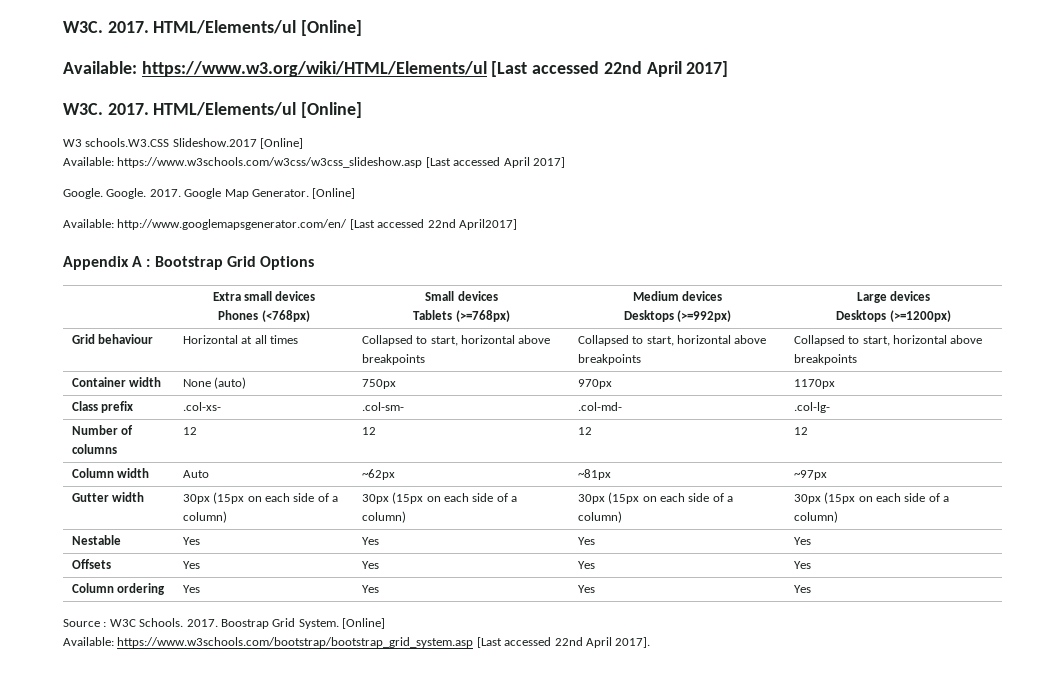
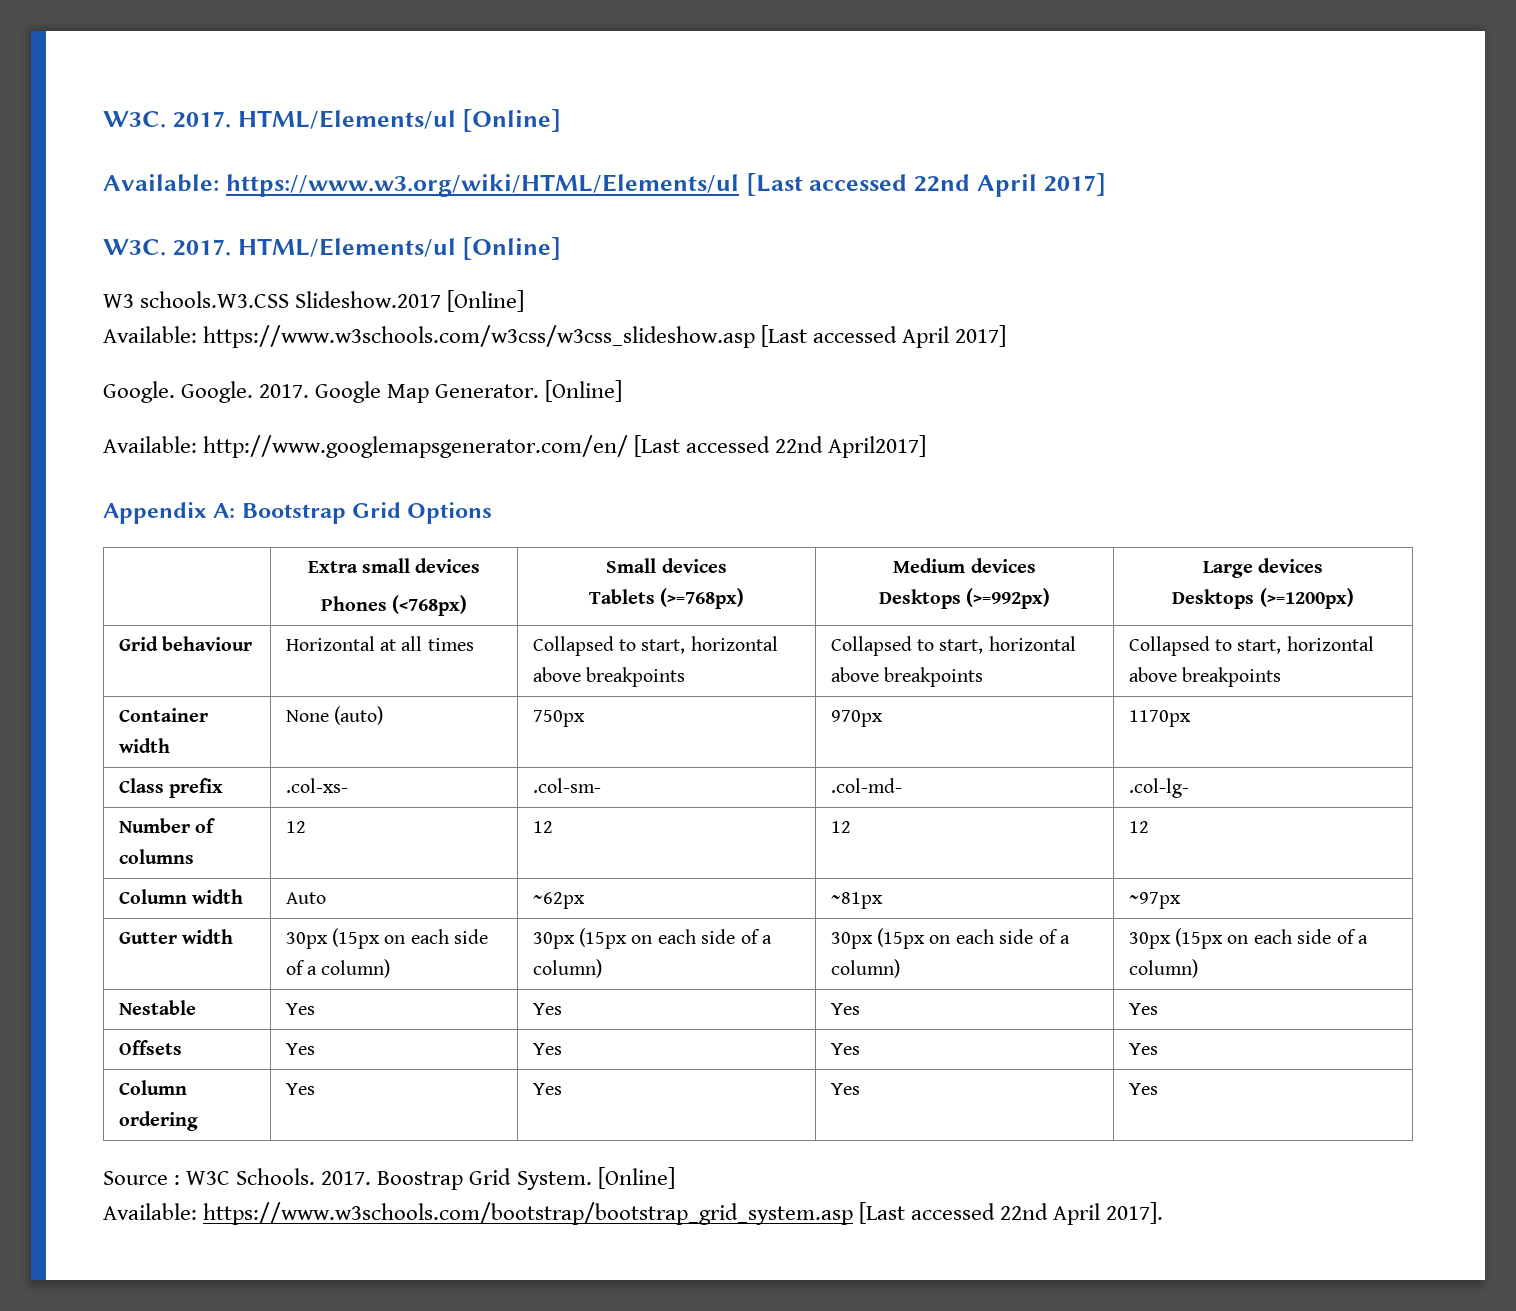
- Appendix A : Bootstrap Grid Options
+ Appendix A: Bootstrap Grid Options

